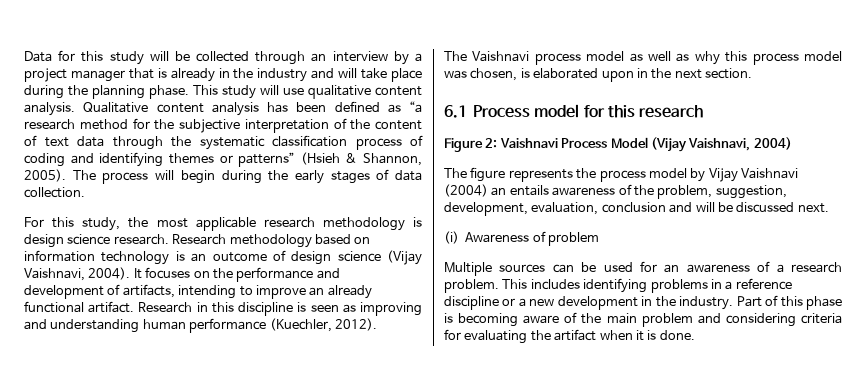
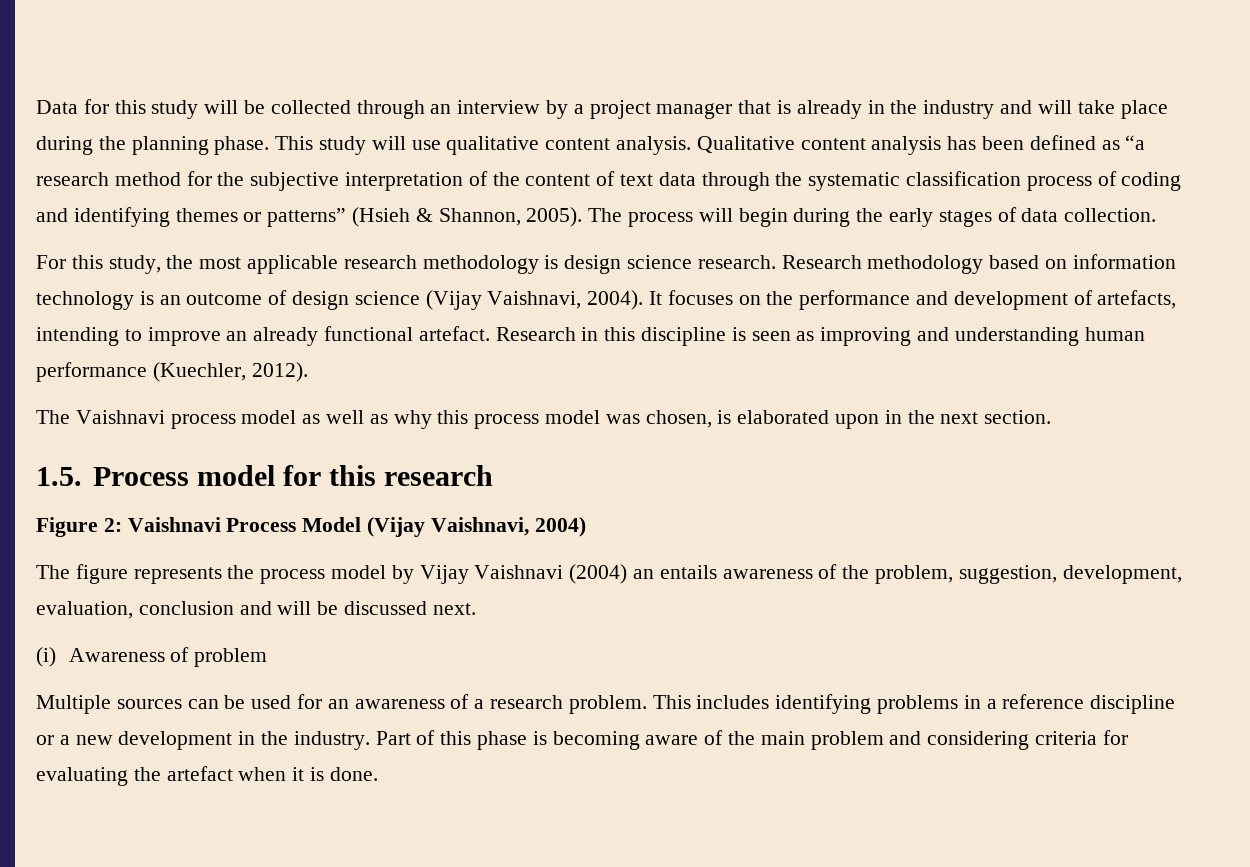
- It focuses on the performance and development of artifacts, intending to improve an already functional artifact.
+ It focuses on the performance and development of artefacts, intending to improve an already functional artefact.
- 6.1 Process model for this research
+ 1.5. Process model for this research
- Part of this phase is becoming aware of the main problem and considering criteria for evaluating the artifact when it is done.
+ Part of this phase is becoming aware of the main problem and considering criteria for evaluating the artefact when it is done.

